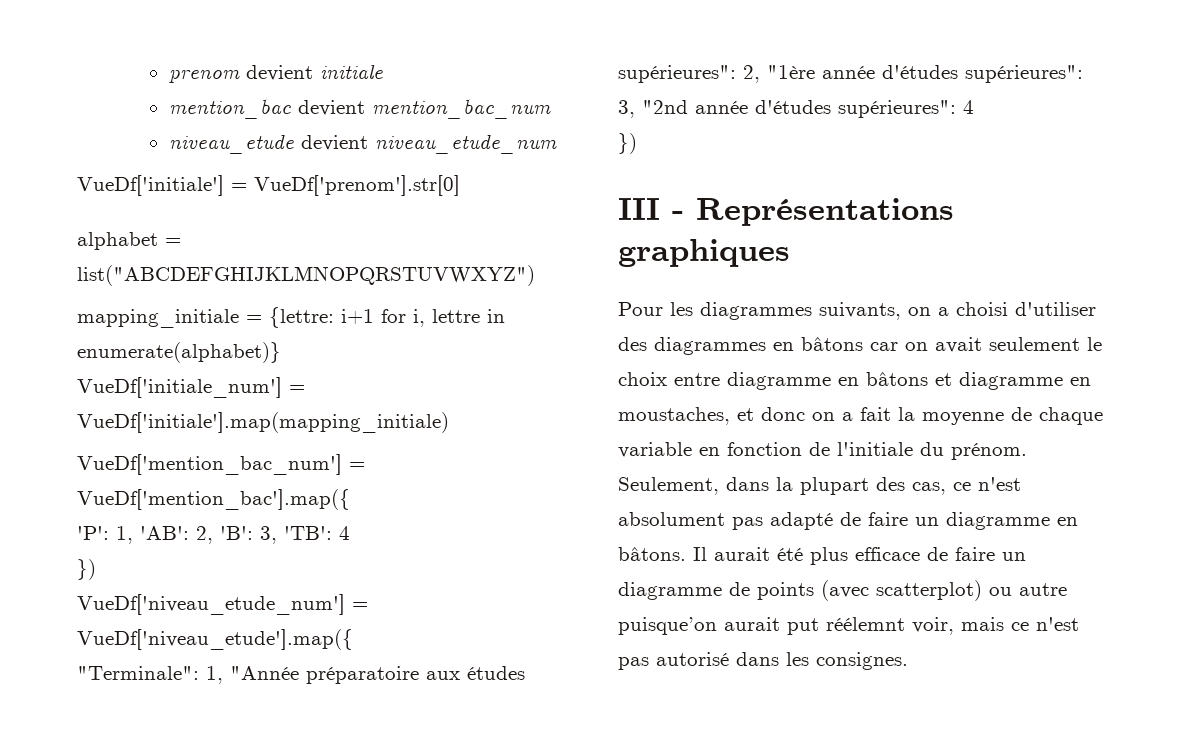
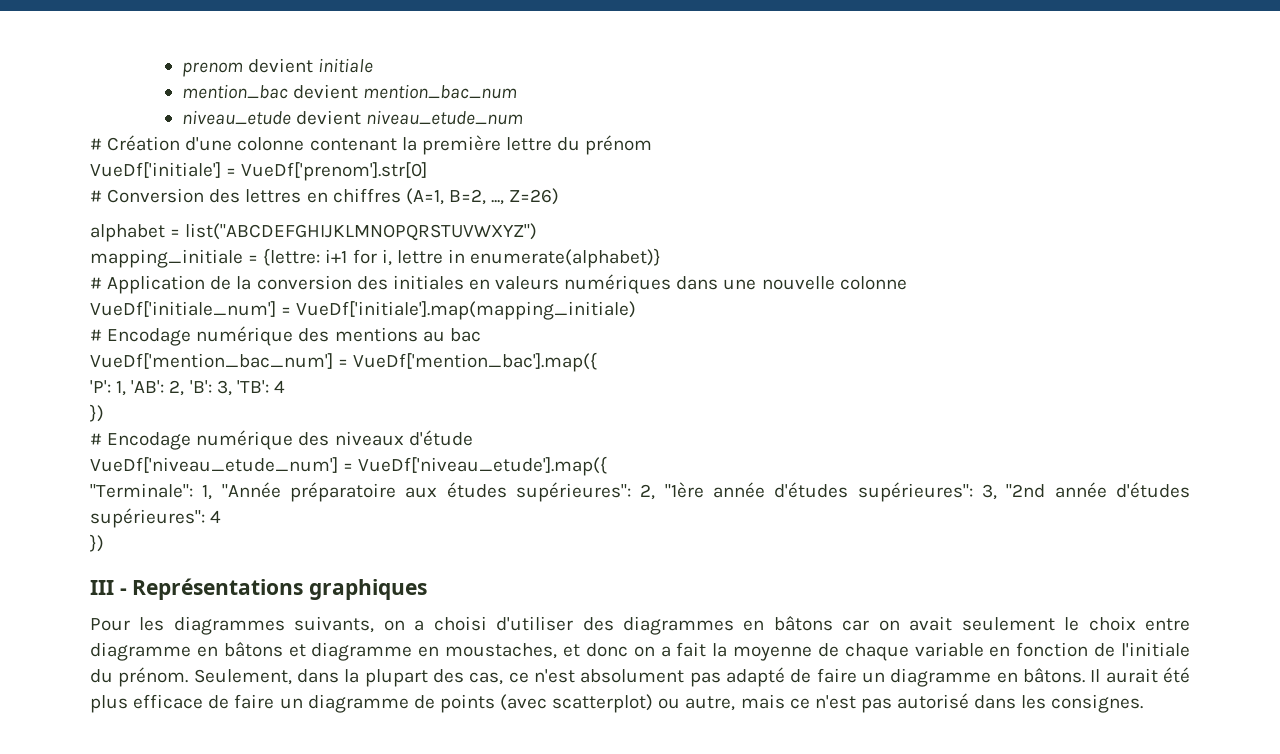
+ # Création d'une colonne contenant la première lettre du prénom
  VueDf['initiale'] = VueDf['prenom'].str[0]
+ # Conversion des lettres en chiffres (A=1, B=2, ..., Z=26)
+ # Application de la conversion des initiales en valeurs numériques dans une nouvelle colonne
  VueDf['initiale_num'] = VueDf['initiale'].map(mapping_initiale)
+ # Encodage numérique des mentions au bac
+ # Encodage numérique des niveaux d'étude
- Il aurait été plus efficace de faire un diagramme de points (avec scatterplot) ou autre puisque’on aurait put réélemnt voir, mais ce n'est pas autorisé dans les consignes.
+ Il aurait été plus efficace de faire un diagramme de points (avec scatterplot) ou autre, mais ce n'est pas autorisé dans les consignes.

